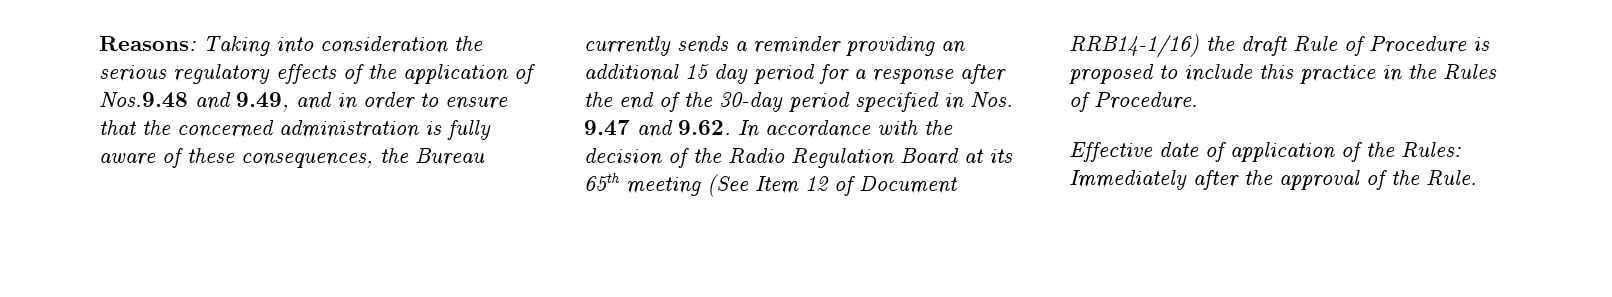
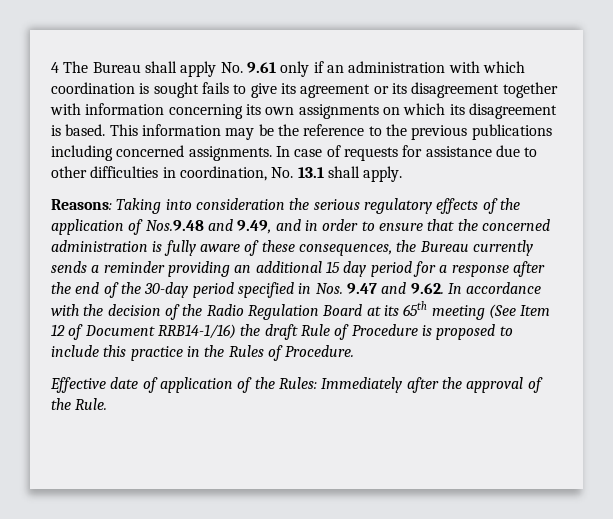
+ 4 The Bureau shall apply No. 9.61 only if an administration with which coordination is sought fails to give its agreement or its disagreement together with information concerning its own assignments on which its disagreement is based. This information may be the reference to the previous publications including concerned assignments. In case of requests for assistance due to other difficulties in coordination, No. 13.1 shall apply.

